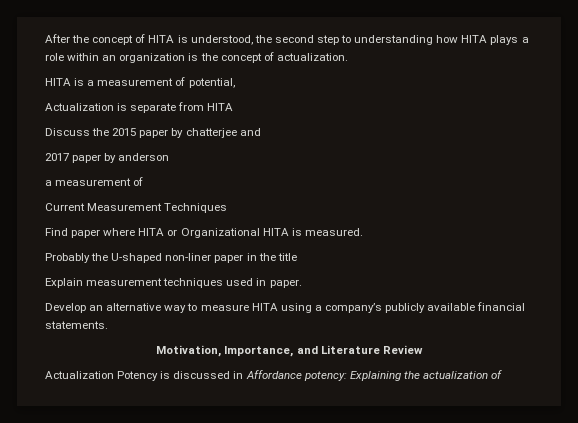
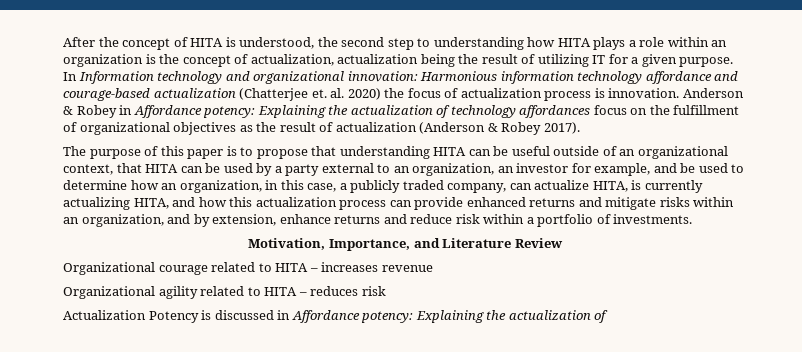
- After the concept of HITA is understood, the second step to understanding how HITA plays a role within an organization is the concept of actualization.
- HITA is a measurement of potential,
- Actualization is separate from HITA
- Discuss the 2015 paper by chatterjee and
- 2017 paper by anderson
- a measurement of
- Current Measurement Techniques
- Find paper where HITA or Organizational HITA is measured.
- Probably the U-shaped non-liner paper in the title
- Explain measurement techniques used in paper.
- Develop an alternative way to measure HITA using a company’s publicly available financial statements.
+ After the concept of HITA is understood, the second step to understanding how HITA plays a role within an organization is the concept of actualization, actualization being the result of utilizing IT for a given purpose. In Information technology and organizational innovation: Harmonious information technology affordance and courage-based actualization (Chatterjee et. al. 2020) the focus of actualization process is innovation. Anderson & Robey in Affordance potency: Explaining the actualization of technology affordances focus on the fulfillment of organizational objectives as the result of actualization (Anderson & Robey 2017).
+ The purpose of this paper is to propose that understanding HITA can be useful outside of an organizational context, that HITA can be used by a party external to an organization, an investor for example, and be used to determine how an organization, in this case, a publicly traded company, can actualize HITA, is currently actualizing HITA, and how this actualization process can provide enhanced returns and mitigate risks within an organization, and by extension, enhance returns and reduce risk within a portfolio of investments.
+ Organizational courage related to HITA – increases revenue
+ Organizational agility related to HITA – reduces risk

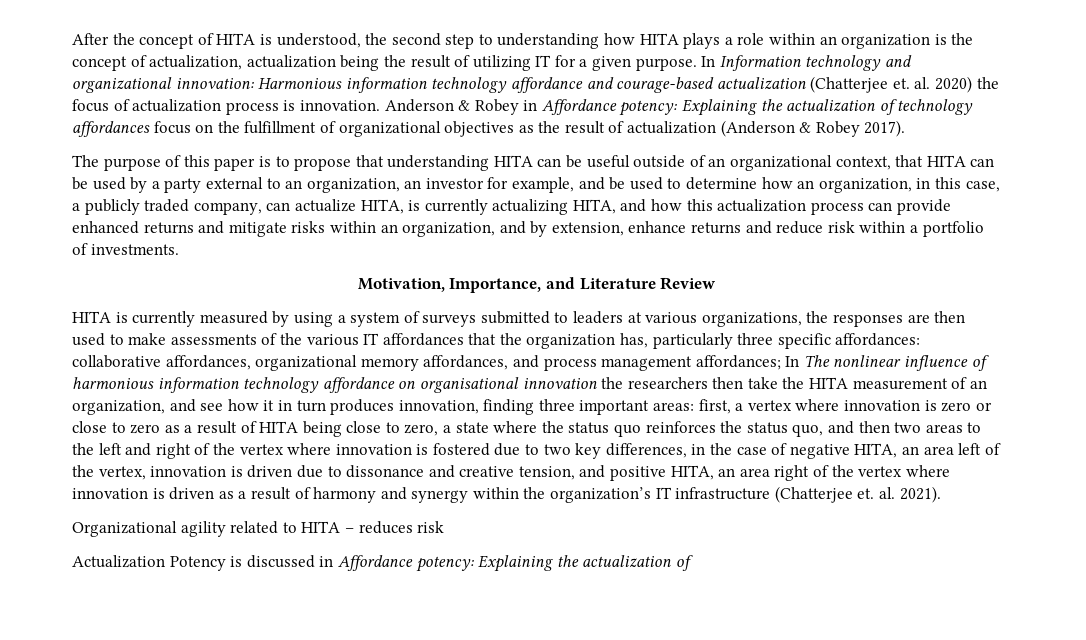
- Organizational courage related to HITA – increases revenue
+ HITA is currently measured by using a system of surveys submitted to leaders at various organizations, the responses are then used to make assessments of the various IT affordances that the organization has, particularly three specific affordances: collaborative affordances, organizational memory affordances, and process management affordances; In The nonlinear influence of harmonious information technology affordance on organisational innovation the researchers then take the HITA measurement of an organization, and see how it in turn produces innovation, finding three important areas: first, a vertex where innovation is zero or close to zero as a result of HITA being close to zero, a state where the status quo reinforces the status quo, and then two areas to the left and right of the vertex where innovation is fostered due to two key differences, in the case of negative HITA, an area left of the vertex, innovation is driven due to dissonance and creative tension, and positive HITA, an area right of the vertex where innovation is driven as a result of harmony and synergy within the organization’s IT infrastructure (Chatterjee et. al. 2021).

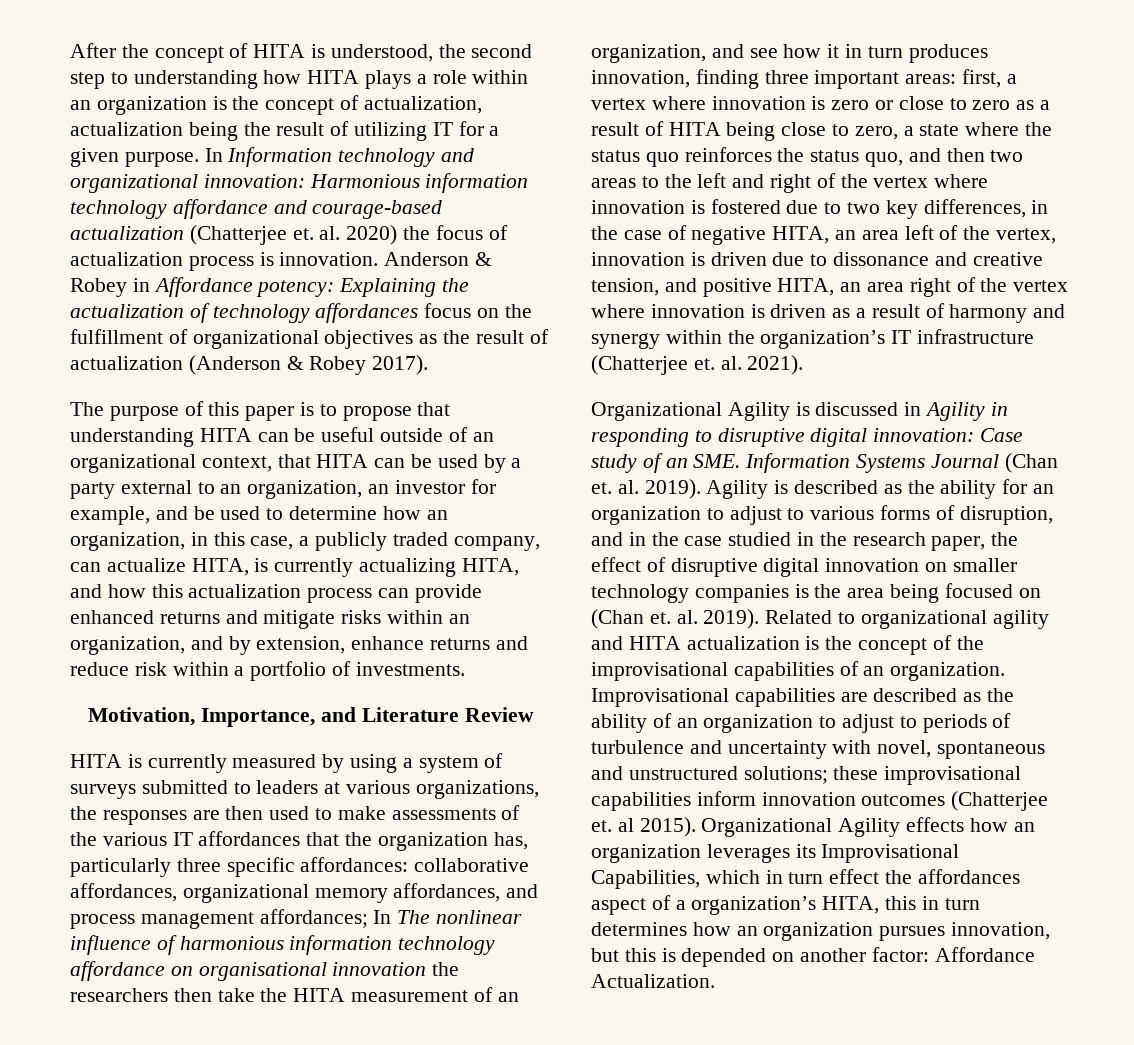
- Organizational agility related to HITA – reduces risk
- Actualization Potency is discussed in Affordance potency: Explaining the actualization of
+ Organizational Agility is discussed in Agility in responding to disruptive digital innovation: Case study of an SME. Information Systems Journal (Chan et. al. 2019). Agility is described as the ability for an organization to adjust to various forms of disruption, and in the case studied in the research paper, the effect of disruptive digital innovation on smaller technology companies is the area being focused on (Chan et. al. 2019). Related to organizational agility and HITA actualization is the concept of the improvisational capabilities of an organization. Improvisational capabilities are described as the ability of an organization to adjust to periods of turbulence and uncertainty with novel, spontaneous and unstructured solutions; these improvisational capabilities inform innovation outcomes (Chatterjee et. al 2015). Organizational Agility effects how an organization leverages its Improvisational Capabilities, which in turn effect the affordances aspect of a organization’s HITA, this in turn determines how an organization pursues innovation, but this is depended on another factor: Affordance Actualization.

